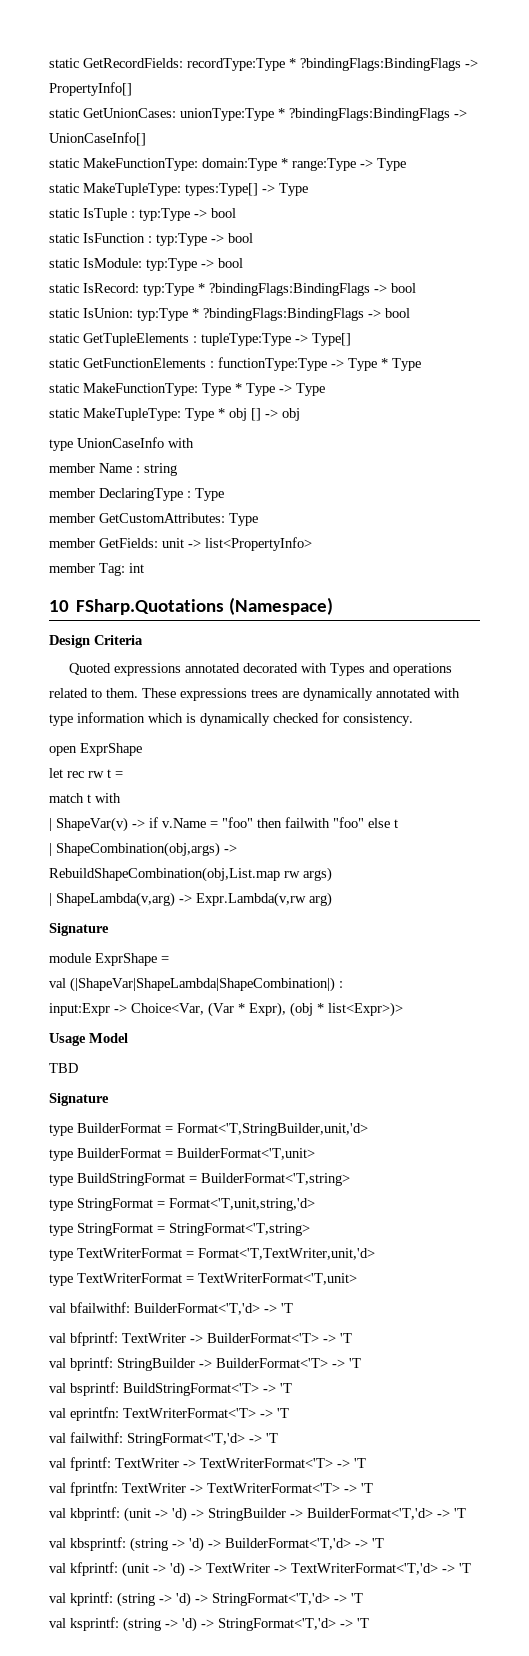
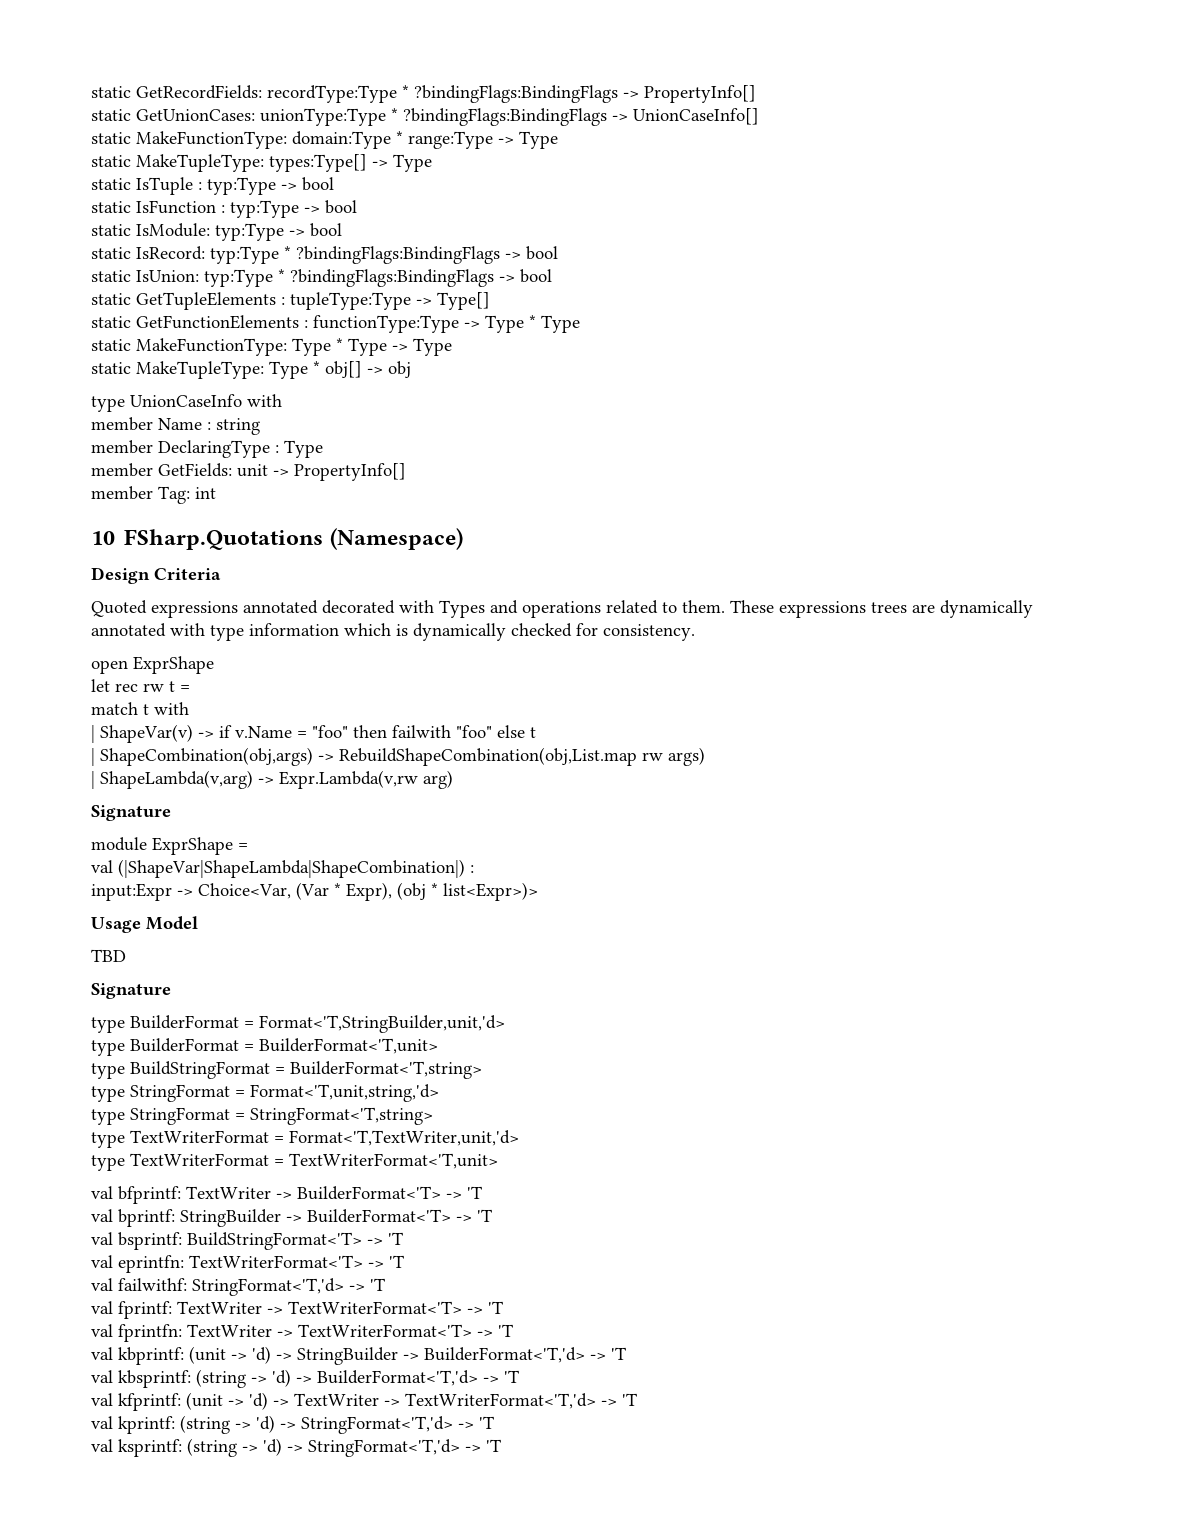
- static MakeTupleType: Type * obj [] -> obj
+ static MakeTupleType: Type * obj[] -> obj
- member GetCustomAttributes: Type
- member GetFields: unit -> list<PropertyInfo>
+ member GetFields: unit -> PropertyInfo[]
- | ShapeCombination(obj,args) ->
- RebuildShapeCombination(obj,List.map rw args)
+ | ShapeCombination(obj,args) -> RebuildShapeCombination(obj,List.map rw args)
- val bfailwithf: BuilderFormat<'T,'d> -> 'T

